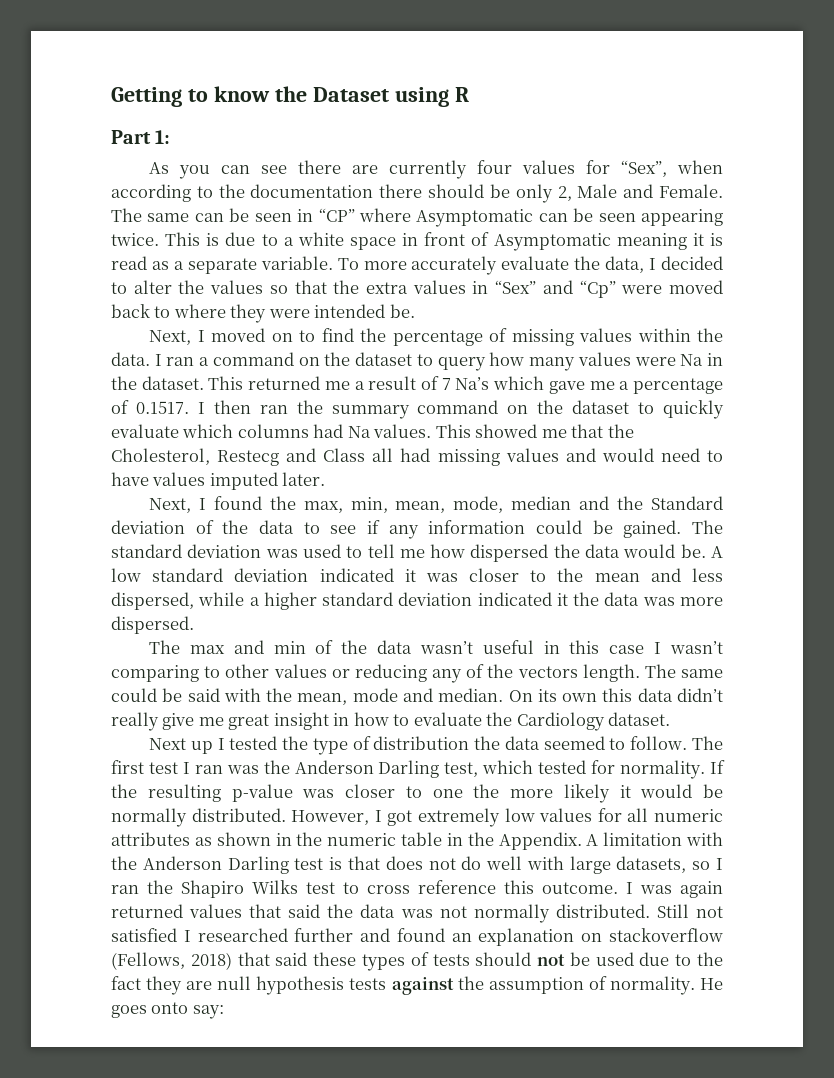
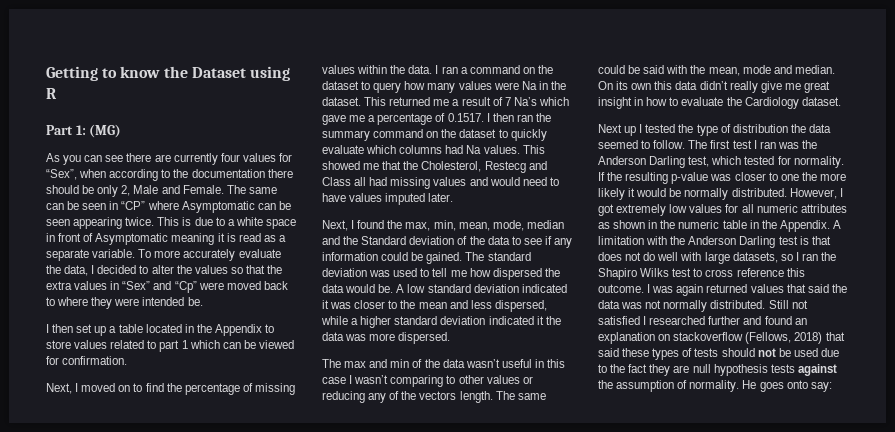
- Part 1:
+ Part 1: (MG)
+ I then set up a table located in the Appendix to store values related to part 1 which can be viewed for confirmation.

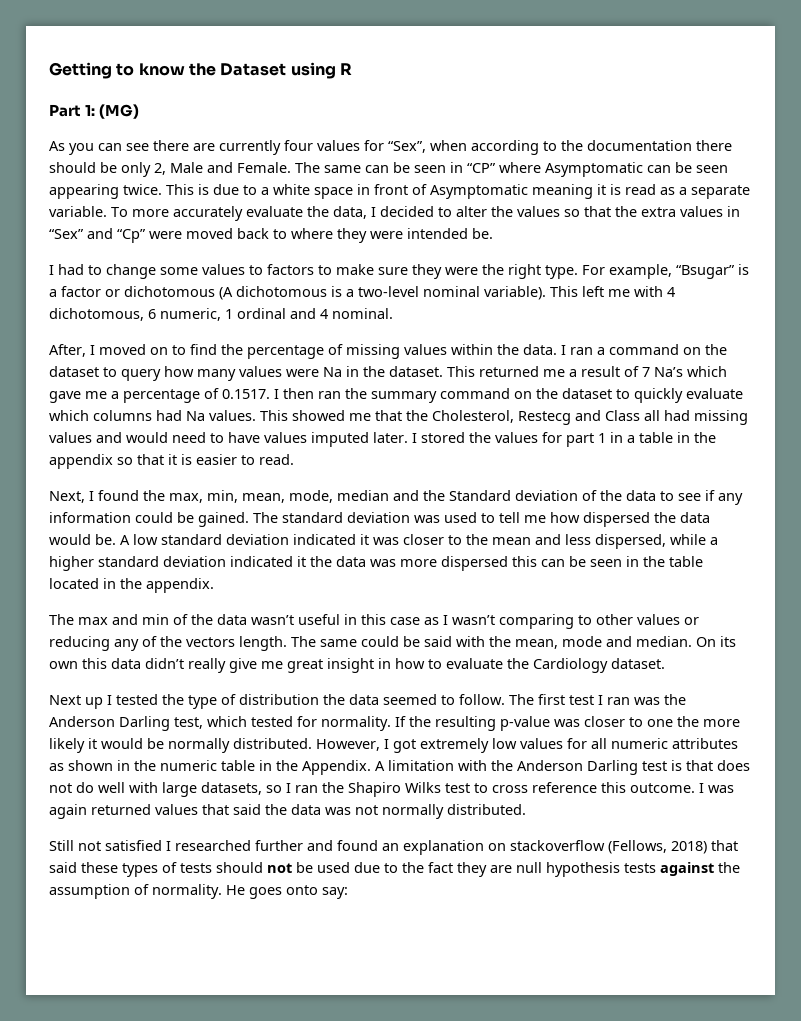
- I then set up a table located in the Appendix to store values related to part 1 which can be viewed for confirmation.
- Next, I moved on to find the percentage of missing values within the data.
+ I had to change some values to factors to make sure they were the right type. For example, “Bsugar” is a factor or dichotomous (A dichotomous is a two-level nominal variable). This left me with 4 dichotomous, 6 numeric, 1 ordinal and 4 nominal.
+ After, I moved on to find the percentage of missing values within the data.
+ I stored the values for part 1 in a table in the appendix so that it is easier to read.
- A low standard deviation indicated it was closer to the mean and less dispersed, while a higher standard deviation indicated it the data was more dispersed.
+ A low standard deviation indicated it was closer to the mean and less dispersed, while a higher standard deviation indicated it the data was more dispersed this can be seen in the table located in the appendix.
- The max and min of the data wasn’t useful in this case I wasn’t comparing to other values or reducing any of the vectors length.
+ The max and min of the data wasn’t useful in this case as I wasn’t comparing to other values or reducing any of the vectors length.
- I was again returned values that said the data was not normally distributed. Still not satisfied I researched further and found an explanation on stackoverflow (Fellows, 2018) that said these types of tests should not be used due to the fact they are null hypothesis tests against the assumption of normality.
+ I was again returned values that said the data was not normally distributed.
+ Still not satisfied I researched further and found an explanation on stackoverflow (Fellows, 2018) that said these types of tests should not be used due to the fact they are null hypothesis tests against the assumption of normality.

